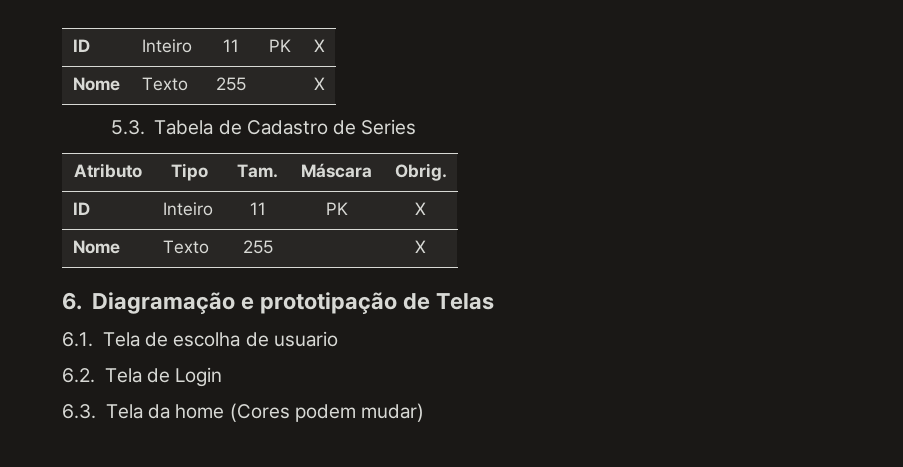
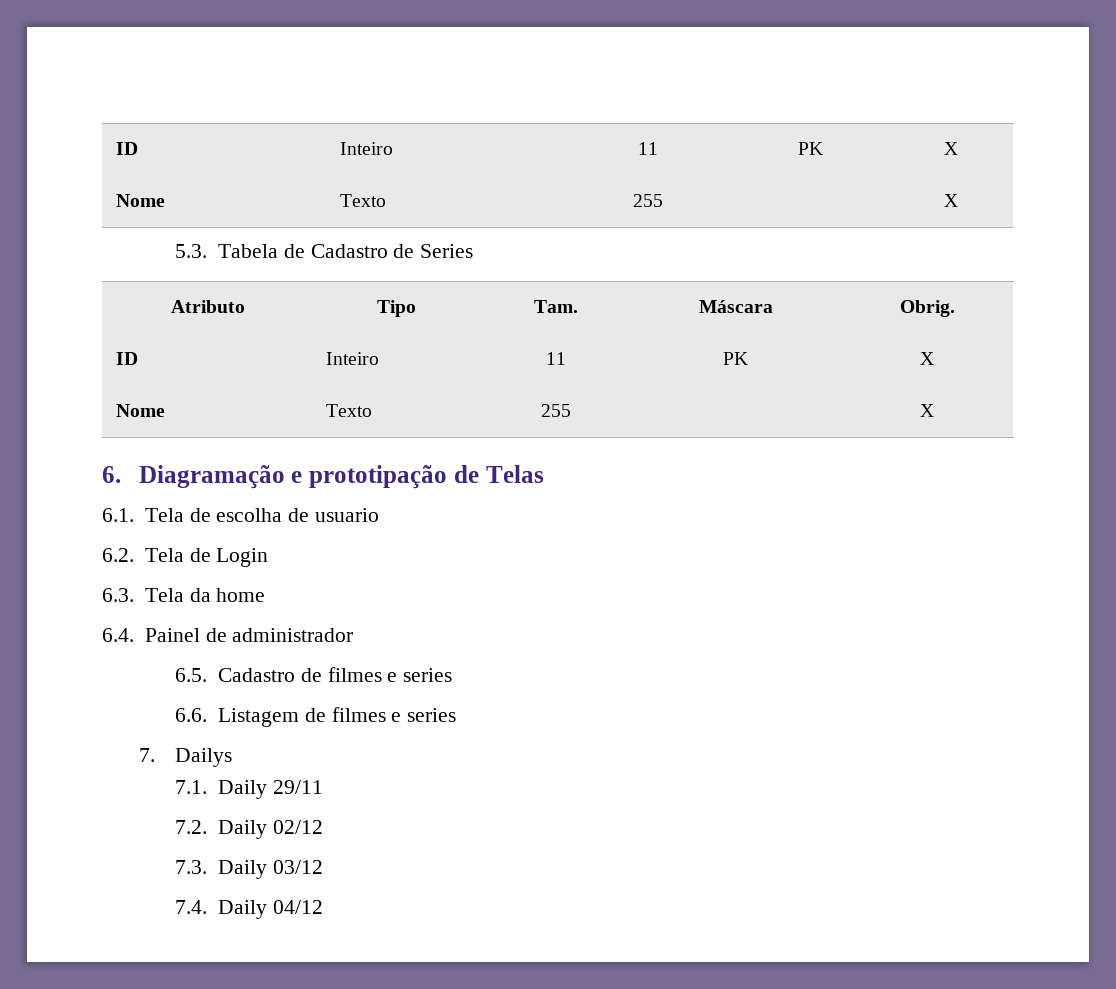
- 6.3. Tela da home (Cores podem mudar)
+ 6.3. Tela da home
+ 6.4. Painel de administrador
+ 6.5. Cadastro de filmes e series
+ 6.6. Listagem de filmes e series
+ 7. Dailys
+ 7.1. Daily 29/11
+ 7.2. Daily 02/12
+ 7.3. Daily 03/12
+ 7.4. Daily 04/12

